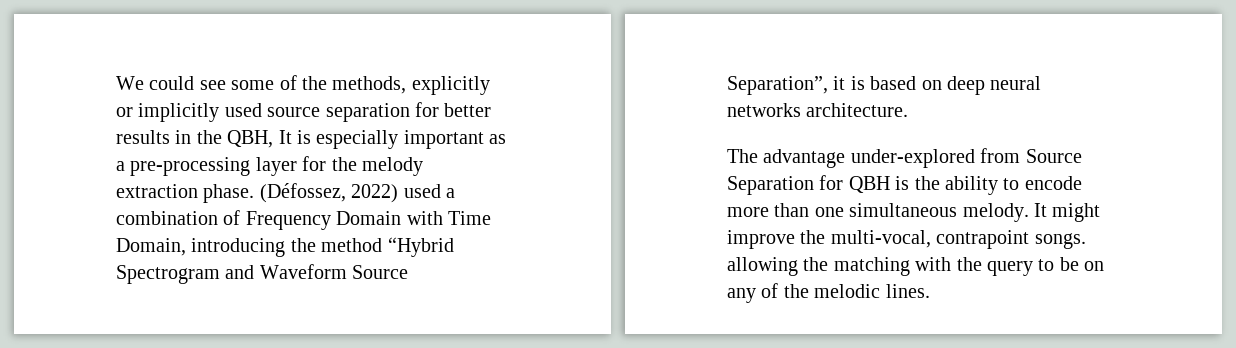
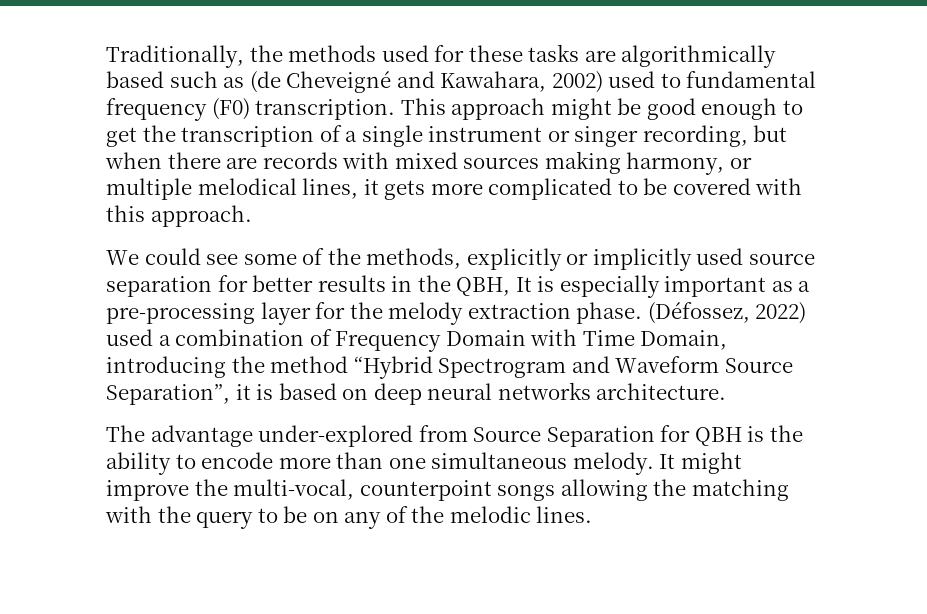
+ Traditionally, the methods used for these tasks are algorithmically based such as (de Cheveigné and Kawahara, 2002) used to fundamental frequency (F0) transcription. This approach might be good enough to get the transcription of a single instrument or singer recording, but when there are records with mixed sources making harmony, or multiple melodical lines, it gets more complicated to be covered with this approach.
- It might improve the multi-vocal, contrapoint songs. allowing the matching with the query to be on any of the melodic lines.
+ It might improve the multi-vocal, counterpoint songs allowing the matching with the query to be on any of the melodic lines.

